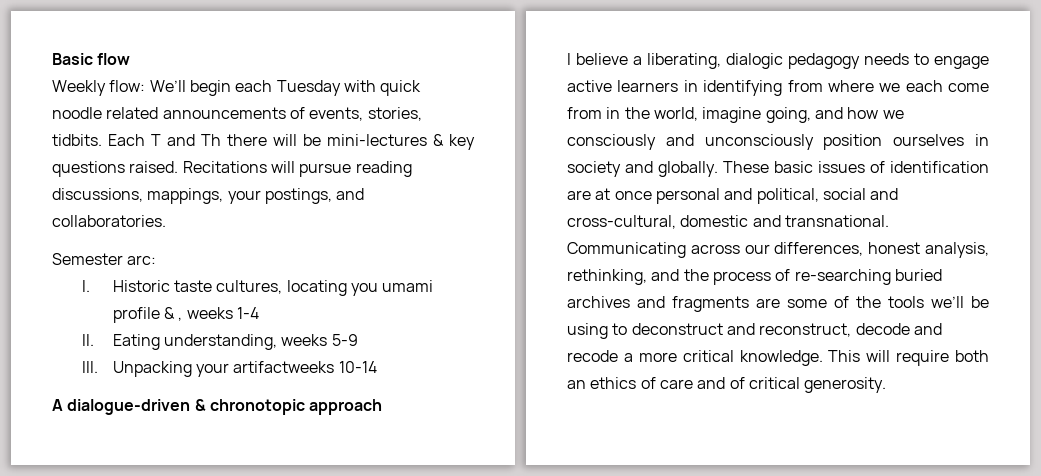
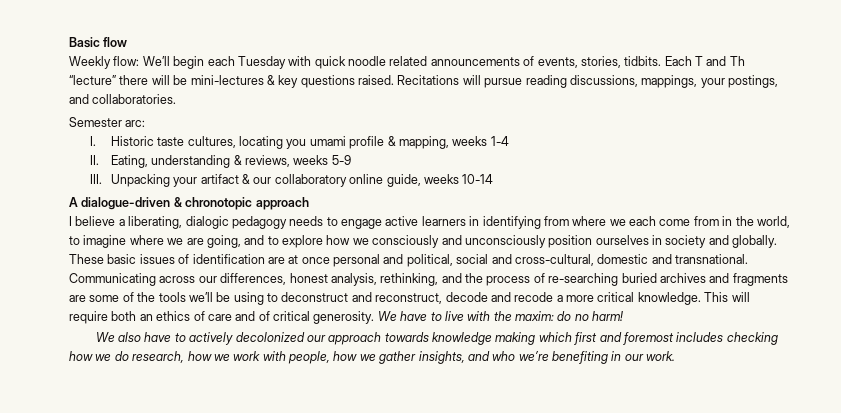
- Each T and Th there will be mini-lectures & key questions raised.
+ Each T and Th “lecture” there will be mini-lectures & key questions raised.
- I. Historic taste cultures, locating you umami profile & , weeks 1-4
+ I. Historic taste cultures, locating you umami profile & mapping, weeks 1-4
- II. Eating understanding, weeks 5-9
+ II. Eating, understanding & reviews, weeks 5-9
- III. Unpacking your artifactweeks 10-14
+ III. Unpacking your artifact & our collaboratory online guide, weeks 10-14
- I believe a liberating, dialogic pedagogy needs to engage active learners in identifying from where we each come from in the world, imagine going, and how we consciously and unconsciously position ourselves in society and globally.
+ I believe a liberating, dialogic pedagogy needs to engage active learners in identifying from where we each come from in the world, to imagine where we are going, and to explore how we consciously and unconsciously position ourselves in society and globally.
+ We have to live with the maxim: do no harm!
+ We also have to actively decolonized our approach towards knowledge making which first and foremost includes checking how we do research, how we work with people, how we gather insights, and who we’re benefiting in our work.

